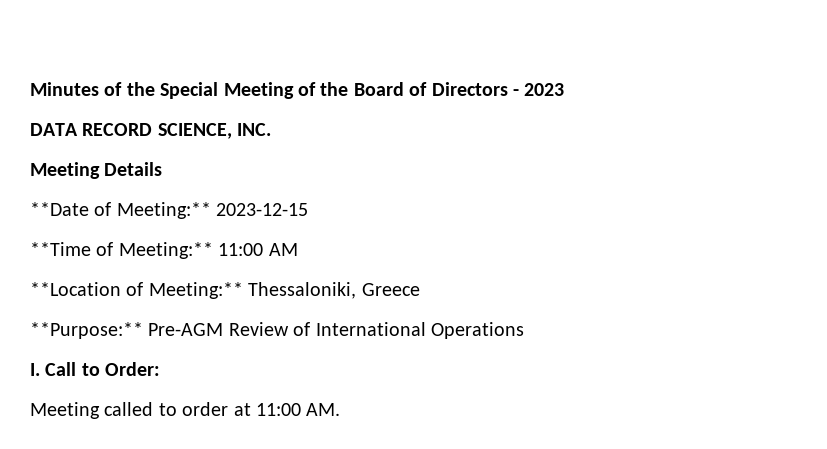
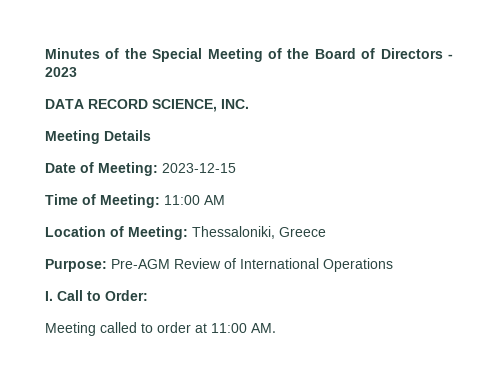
- **Date of Meeting:** 2023-12-15
- **Time of Meeting:** 11:00 AM
+ Date of Meeting: 2023-12-15
+ Time of Meeting: 11:00 AM
- **Location of Meeting:** Thessaloniki, Greece
+ Location of Meeting: Thessaloniki, Greece
- **Purpose:** Pre-AGM Review of International Operations
+ Purpose: Pre-AGM Review of International Operations

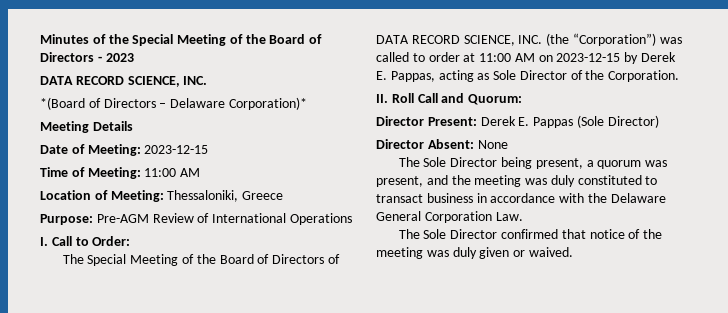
+ *(Board of Directors – Delaware Corporation)*
- Meeting called to order at 11:00 AM.
+ The Special Meeting of the Board of Directors of DATA RECORD SCIENCE, INC. (the “Corporation”) was called to order at 11:00 AM on 2023-12-15 by Derek E. Pappas, acting as Sole Director of the Corporation.
+ II. Roll Call and Quorum:
+ Director Present: Derek E. Pappas (Sole Director)
+ Director Absent: None
+ The Sole Director being present, a quorum was present, and the meeting was duly constituted to transact business in accordance with the Delaware General Corporation Law.
+ The Sole Director confirmed that notice of the meeting was duly given or waived.

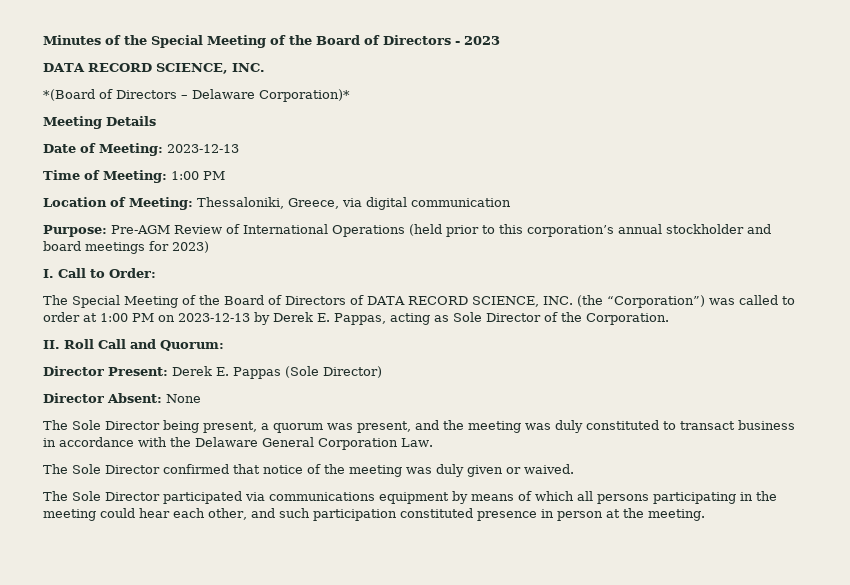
- Date of Meeting: 2023-12-15
+ Date of Meeting: 2023-12-13
- Time of Meeting: 11:00 AM
+ Time of Meeting: 1:00 PM
- Location of Meeting: Thessaloniki, Greece
+ Location of Meeting: Thessaloniki, Greece, via digital communication
- Purpose: Pre-AGM Review of International Operations
+ Purpose: Pre-AGM Review of International Operations (held prior to this corporation’s annual stockholder and board meetings for 2023)
- The Special Meeting of the Board of Directors of DATA RECORD SCIENCE, INC. (the “Corporation”) was called to order at 11:00 AM on 2023-12-15 by Derek E. Pappas, acting as Sole Director of the Corporation.
+ The Special Meeting of the Board of Directors of DATA RECORD SCIENCE, INC. (the “Corporation”) was called to order at 1:00 PM on 2023-12-13 by Derek E. Pappas, acting as Sole Director of the Corporation.
+ The Sole Director participated via communications equipment by means of which all persons participating in the meeting could hear each other, and such participation constituted presence in person at the meeting.

